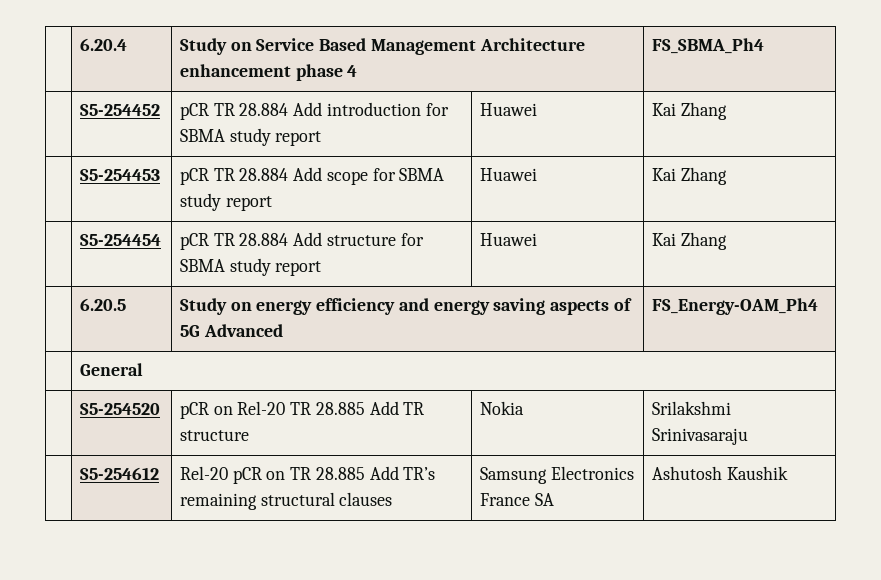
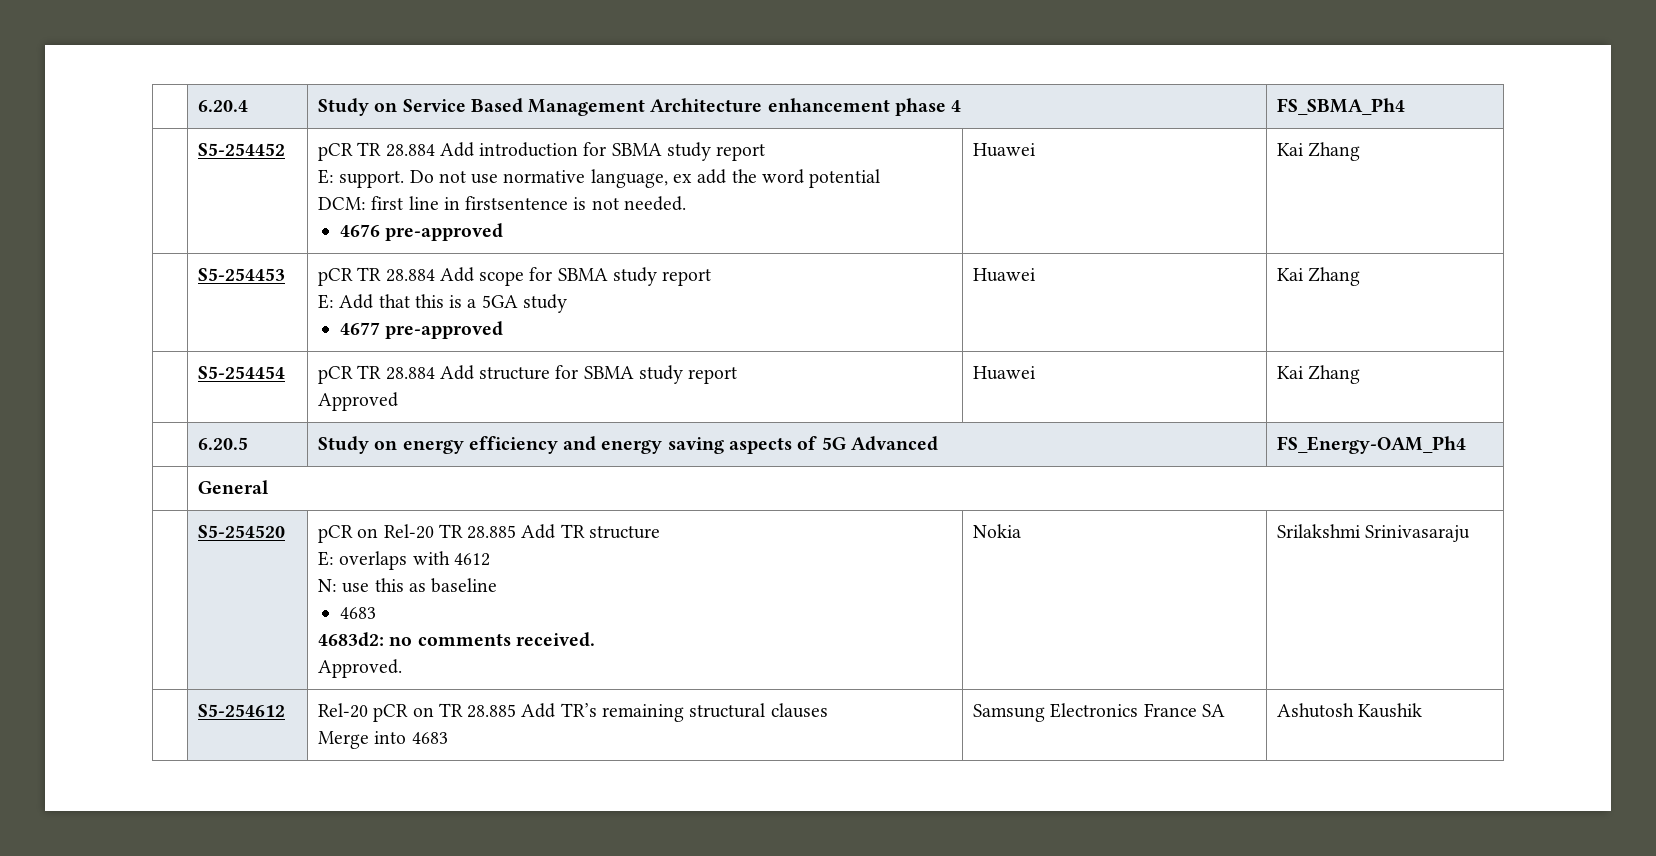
- | S5-254452 | pCR TR 28.884 Add introduction for SBMA study report | Huawei | Kai Zhang
+ | S5-254452 | pCR TR 28.884 Add introduction for SBMA study report
+ E: support. Do not use normative language, ex add the word potential
+ DCM: first line in firstsentence is not needed.
+ 4676 pre-approved | Huawei | Kai Zhang
- | S5-254453 | pCR TR 28.884 Add scope for SBMA study report | Huawei | Kai Zhang
+ | S5-254453 | pCR TR 28.884 Add scope for SBMA study report
+ E: Add that this is a 5GA study
+ 4677 pre-approved | Huawei | Kai Zhang
- | S5-254454 | pCR TR 28.884 Add structure for SBMA study report | Huawei | Kai Zhang
+ | S5-254454 | pCR TR 28.884 Add structure for SBMA study report
+ Approved | Huawei | Kai Zhang
- | S5-254520 | pCR on Rel-20 TR 28.885 Add TR structure | Nokia | Srilakshmi Srinivasaraju
+ | S5-254520 | pCR on Rel-20 TR 28.885 Add TR structure
+ E: overlaps with 4612
+ N: use this as baseline
+ 4683
+ 4683d2: no comments received.
+ Approved. | Nokia | Srilakshmi Srinivasaraju
- | S5-254612 | Rel-20 pCR on TR 28.885 Add TR’s remaining structural clauses | Samsung Electronics France SA | Ashutosh Kaushik
+ | S5-254612 | Rel-20 pCR on TR 28.885 Add TR’s remaining structural clauses
+ Merge into 4683 | Samsung Electronics France SA | Ashutosh Kaushik

